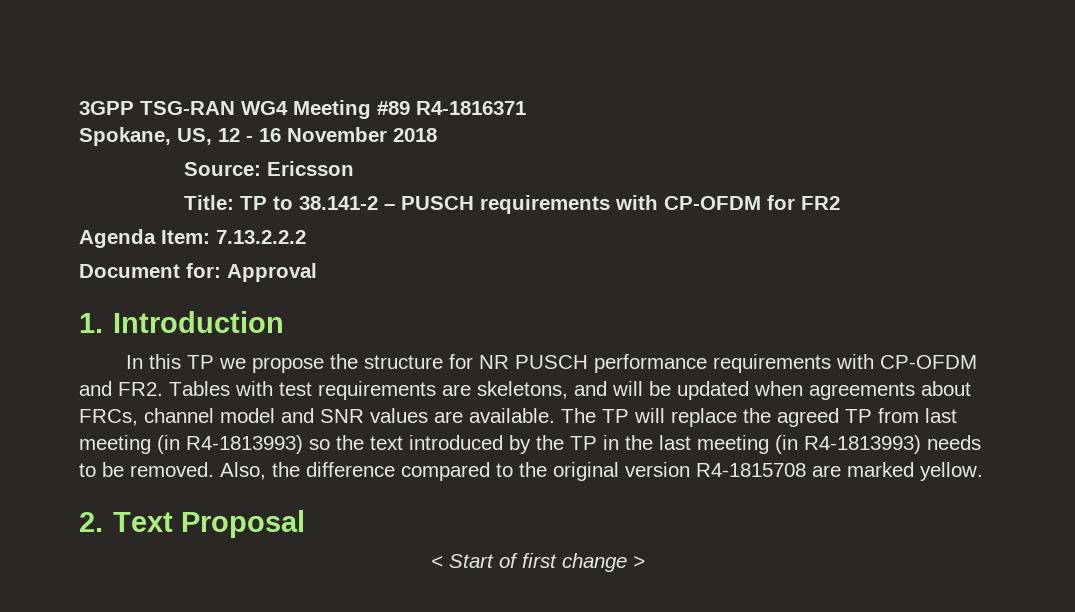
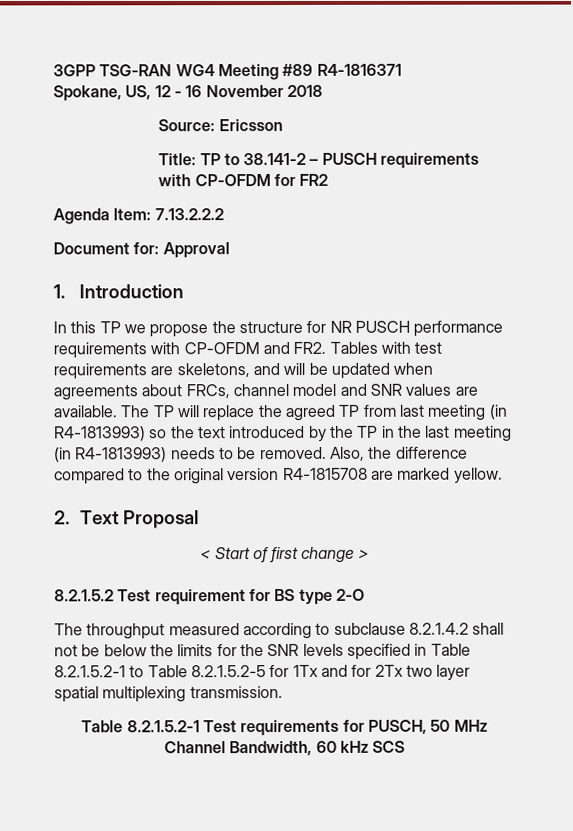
+ 8.2.1.5.2 Test requirement for BS type 2-O
+ The throughput measured according to subclause 8.2.1.4.2 shall not be below the limits for the SNR levels specified in Table 8.2.1.5.2-1 to Table 8.2.1.5.2-5 for 1Tx and for 2Tx two layer spatial multiplexing transmission.
+ Table 8.2.1.5.2-1 Test requirements for PUSCH, 50 MHz Channel Bandwidth, 60 kHz SCS

